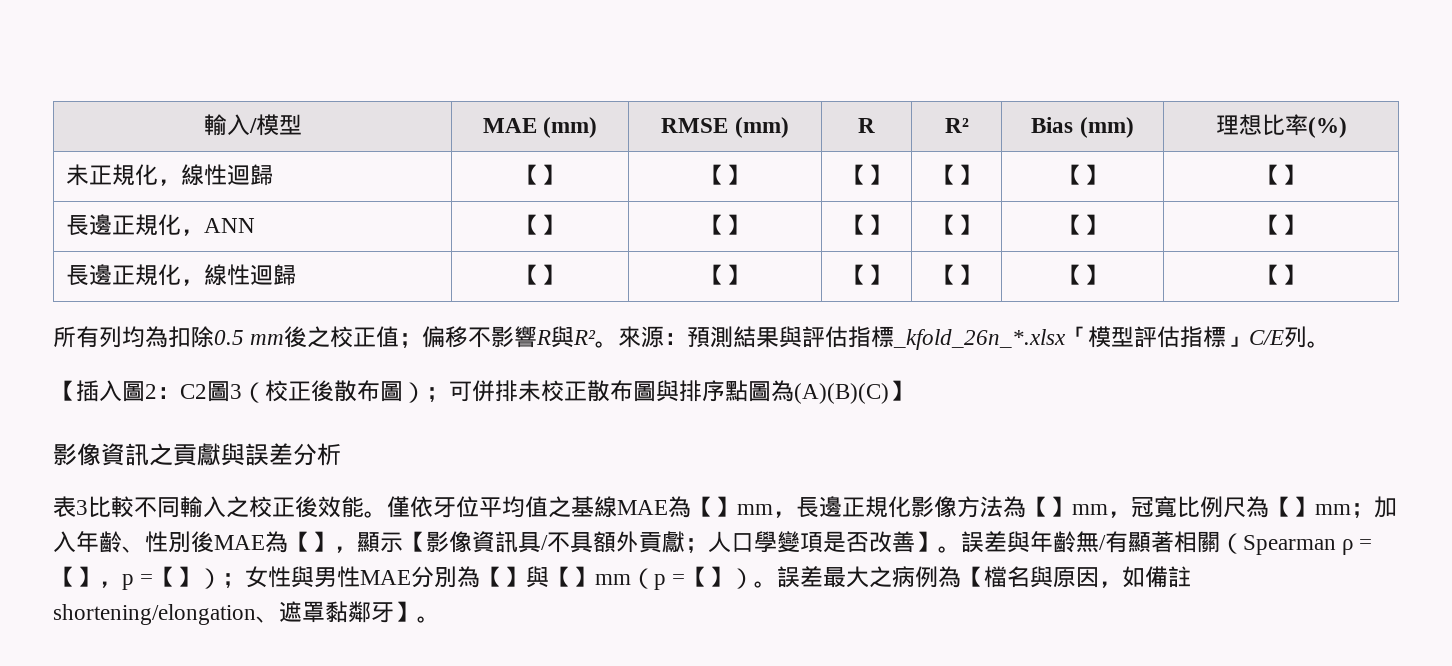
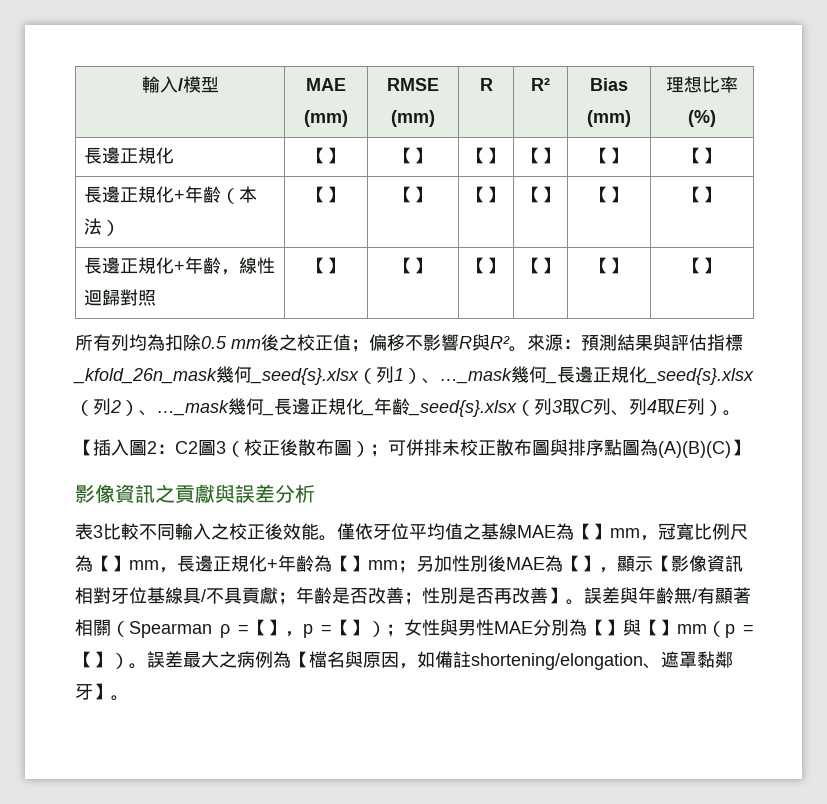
- 未正規化，線性迴歸 | 【】 | 【】 | 【】 | 【】 | 【】 | 【】
- 長邊正規化，ANN | 【】 | 【】 | 【】 | 【】 | 【】 | 【】
- 長邊正規化，線性迴歸 | 【】 | 【】 | 【】 | 【】 | 【】 | 【】
+ 長邊正規化 | 【】 | 【】 | 【】 | 【】 | 【】 | 【】
+ 長邊正規化+年齡（本法） | 【】 | 【】 | 【】 | 【】 | 【】 | 【】
+ 長邊正規化+年齡，線性迴歸對照 | 【】 | 【】 | 【】 | 【】 | 【】 | 【】
- 來源：預測結果與評估指標_kfold_26n_*.xlsx「模型評估指標」C/E列。
+ 來源：預測結果與評估指標_kfold_26n_mask幾何_seed{s}.xlsx（列1）、…_mask幾何_長邊正規化_seed{s}.xlsx（列2）、…_mask幾何_長邊正規化_年齡_seed{s}.xlsx（列3取C列、列4取E列）。
- 僅依牙位平均值之基線MAE為【】mm，長邊正規化影像方法為【】mm，冠寬比例尺為【】mm；加入年齡、性別後MAE為【】，顯示【影像資訊具/不具額外貢獻；人口學變項是否改善】。
+ 僅依牙位平均值之基線MAE為【】mm，冠寬比例尺為【】mm，長邊正規化+年齡為【】mm；另加性別後MAE為【】，顯示【影像資訊相對牙位基線具/不具貢獻；年齡是否改善；性別是否再改善】。

